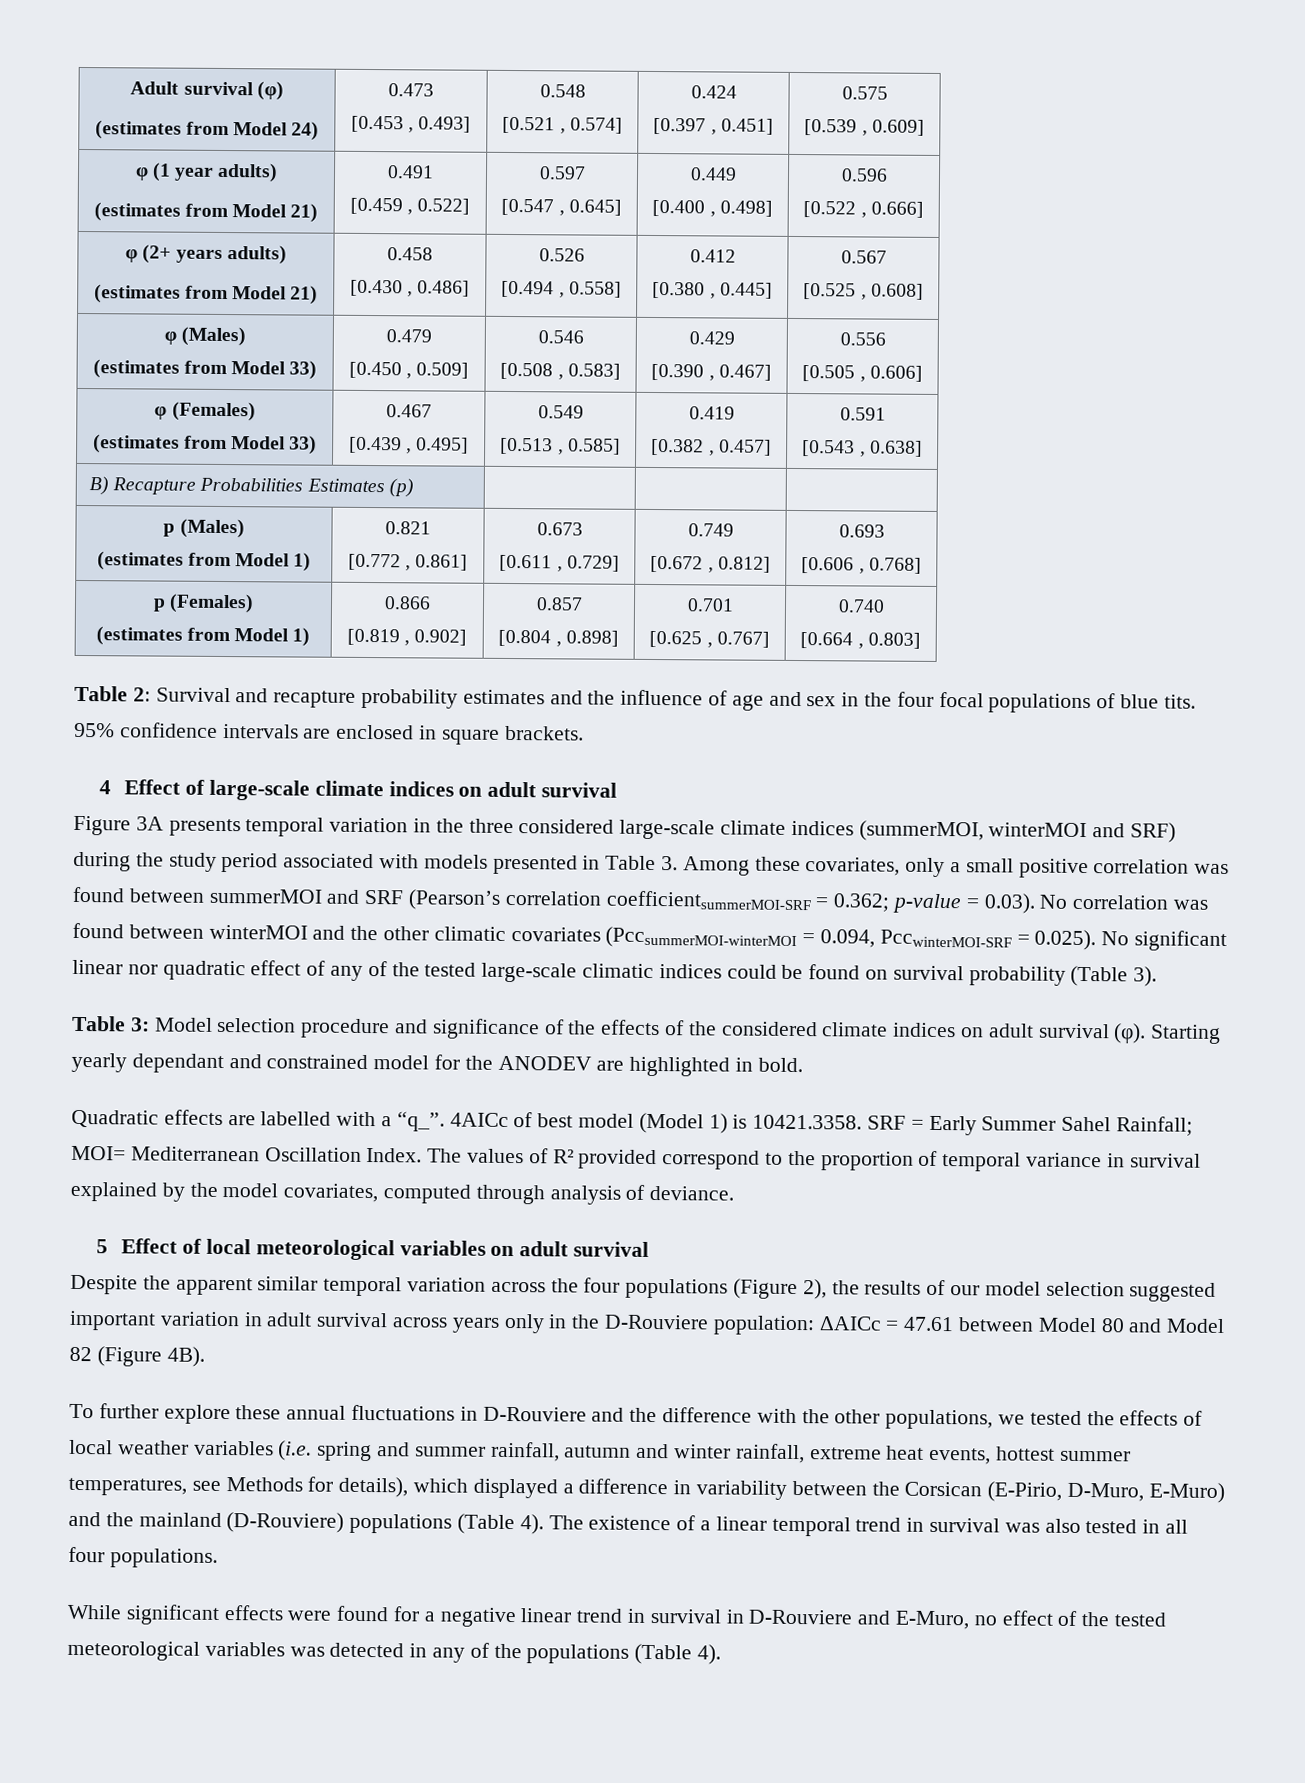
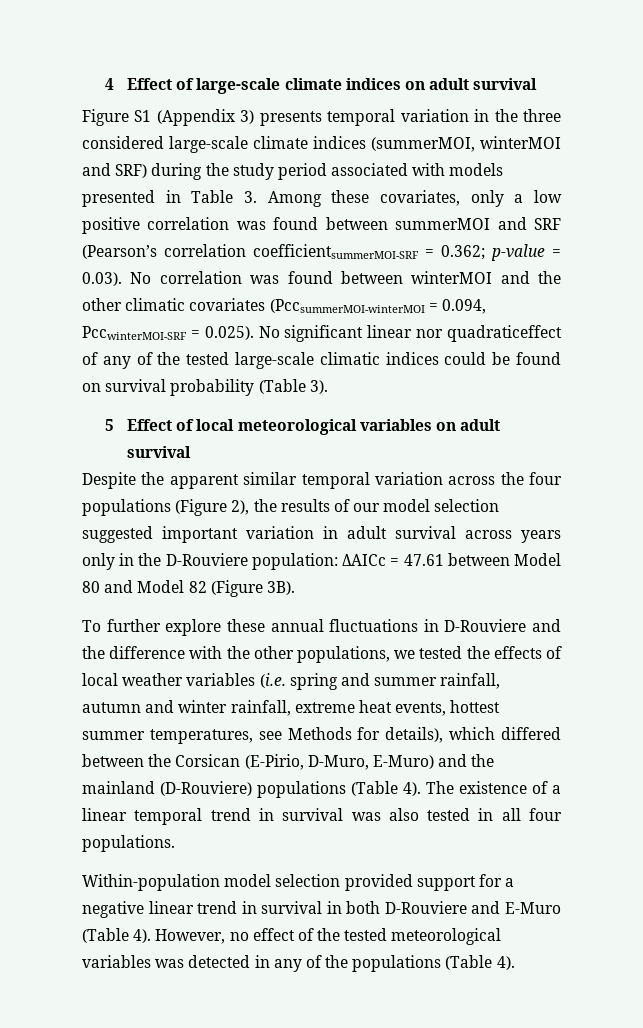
- Adult survival (φ)
- (estimates from Model 24) | 0.473
- [0.453 , 0.493] | 0.548
- [0.521 , 0.574] | 0.424
- [0.397 , 0.451] | 0.575
- [0.539 , 0.609]
- φ (1 year adults)
- (estimates from Model 21) | 0.491
- [0.459 , 0.522] | 0.597
- [0.547 , 0.645] | 0.449
- [0.400 , 0.498] | 0.596
- [0.522 , 0.666]
- φ (2+ years adults)
- (estimates from Model 21) | 0.458
- [0.430 , 0.486] | 0.526
- [0.494 , 0.558] | 0.412
- [0.380 , 0.445] | 0.567
- [0.525 , 0.608]
- φ (Males)
- (estimates from Model 33) | 0.479
- [0.450 , 0.509] | 0.546
- [0.508 , 0.583] | 0.429
- [0.390 , 0.467] | 0.556
- [0.505 , 0.606]
- φ (Females)
- (estimates from Model 33) | 0.467
- [0.439 , 0.495] | 0.549
- [0.513 , 0.585] | 0.419
- [0.382 , 0.457] | 0.591
- [0.543 , 0.638]
- B) Recapture Probabilities Estimates (p) | | |
- p (Males)
- (estimates from Model 1) | 0.821
- [0.772 , 0.861] | 0.673
- [0.611 , 0.729] | 0.749
- [0.672 , 0.812] | 0.693
- [0.606 , 0.768]
- p (Females)
- (estimates from Model 1) | 0.866
- [0.819 , 0.902] | 0.857
- [0.804 , 0.898] | 0.701
- [0.625 , 0.767] | 0.740
- [0.664 , 0.803]
- Table 2: Survival and recapture probability estimates and the influence of age and sex in the four focal populations of blue tits. 95% confidence intervals are enclosed in square brackets.
- Figure 3A presents temporal variation in the three considered large-scale climate indices (summerMOI, winterMOI and SRF) during the study period associated with models presented in Table 3. Among these covariates, only a small positive correlation was found between summerMOI and SRF (Pearson’s correlation coefficientsummerMOI-SRF = 0.362;
+ Figure S1 (Appendix 3) presents temporal variation in the three considered large-scale climate indices (summerMOI, winterMOI and SRF) during the study period associated with models presented in Table 3. Among these covariates, only a low positive correlation was found between summerMOI and SRF (Pearson’s correlation coefficientsummerMOI-SRF = 0.362;
- p-value = 0.03). No correlation was found between winterMOI and the other climatic covariates (PccsummerMOI-winterMOI = 0.094, PccwinterMOI-SRF = 0.025). No significant linear nor quadratic effect of any of the tested large-scale climatic indices could be found on survival probability (Table 3).
+ p-value = 0.03). No correlation was found between winterMOI and the other climatic covariates (PccsummerMOI-winterMOI = 0.094, PccwinterMOI-SRF = 0.025). No significant linear nor quadraticeffect of any of the tested large-scale climatic indices could be found on survival probability (Table 3).
- Table 3: Model selection procedure and significance of the effects of the considered climate indices on adult survival (φ). Starting yearly dependant and constrained model for the ANODEV are highlighted in bold.
- Quadratic effects are labelled with a “q_”. 4AICc of best model (Model 1) is 10421.3358. SRF = Early Summer Sahel Rainfall; MOI= Mediterranean Oscillation Index. The values of R² provided correspond to the proportion of temporal variance in survival explained by the model covariates, computed through analysis of deviance.
- Despite the apparent similar temporal variation across the four populations (Figure 2), the results of our model selection suggested important variation in adult survival across years only in the D-Rouviere population: ΔAICc = 47.61 between Model 80 and Model 82 (Figure 4B).
+ Despite the apparent similar temporal variation across the four populations (Figure 2), the results of our model selection suggested important variation in adult survival across years only in the D-Rouviere population: ΔAICc = 47.61 between Model 80 and Model 82 (Figure 3B).
- To further explore these annual fluctuations in D-Rouviere and the difference with the other populations, we tested the effects of local weather variables (i.e. spring and summer rainfall, autumn and winter rainfall, extreme heat events, hottest summer temperatures, see Methods for details), which displayed a difference in variability between the Corsican (E-Pirio, D-Muro, E-Muro) and the mainland (D-Rouviere) populations (Table 4).
+ To further explore these annual fluctuations in D-Rouviere and the difference with the other populations, we tested the effects of local weather variables (i.e. spring and summer rainfall, autumn and winter rainfall, extreme heat events, hottest summer temperatures, see Methods for details), which differed between the Corsican (E-Pirio, D-Muro, E-Muro) and the mainland (D-Rouviere) populations (Table 4).
- While significant effects were found for a negative linear trend in survival in D-Rouviere and E-Muro, no effect of the tested meteorological variables was detected in any of the populations (Table 4).
+ Within-population model selection provided support for a negative linear trend in survival in both D-Rouviere and E-Muro (Table 4). However, no effect of the tested meteorological variables was detected in any of the populations (Table 4).

